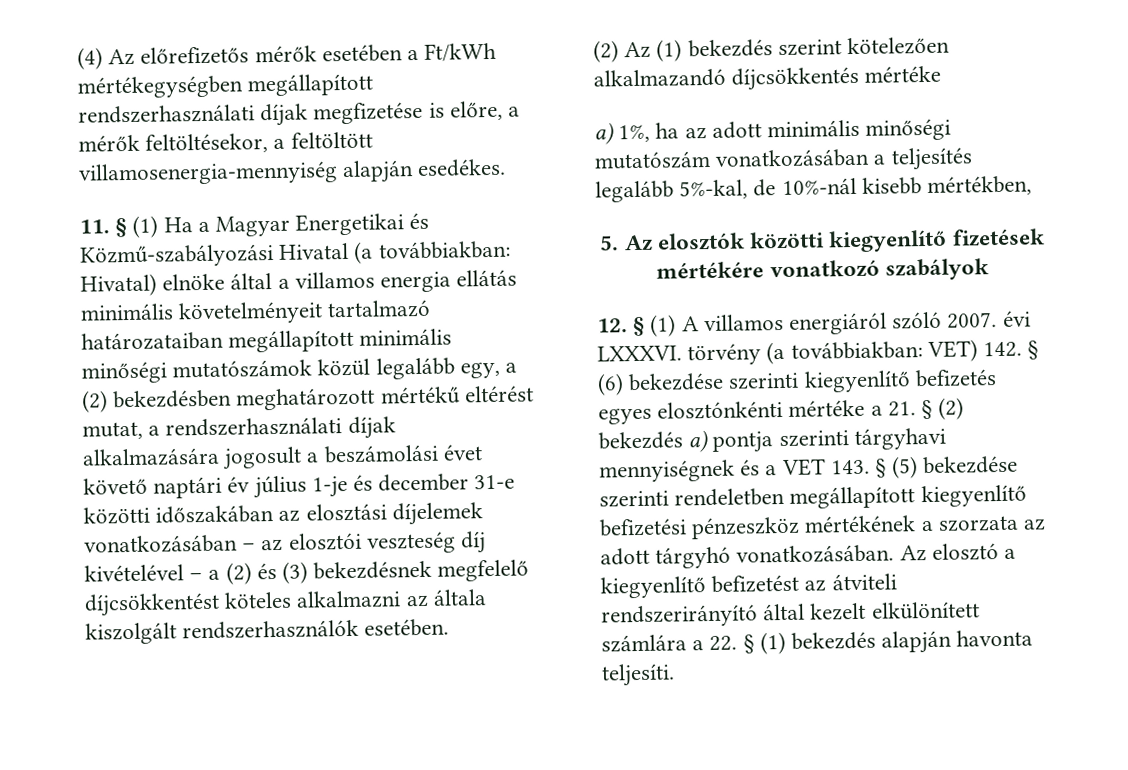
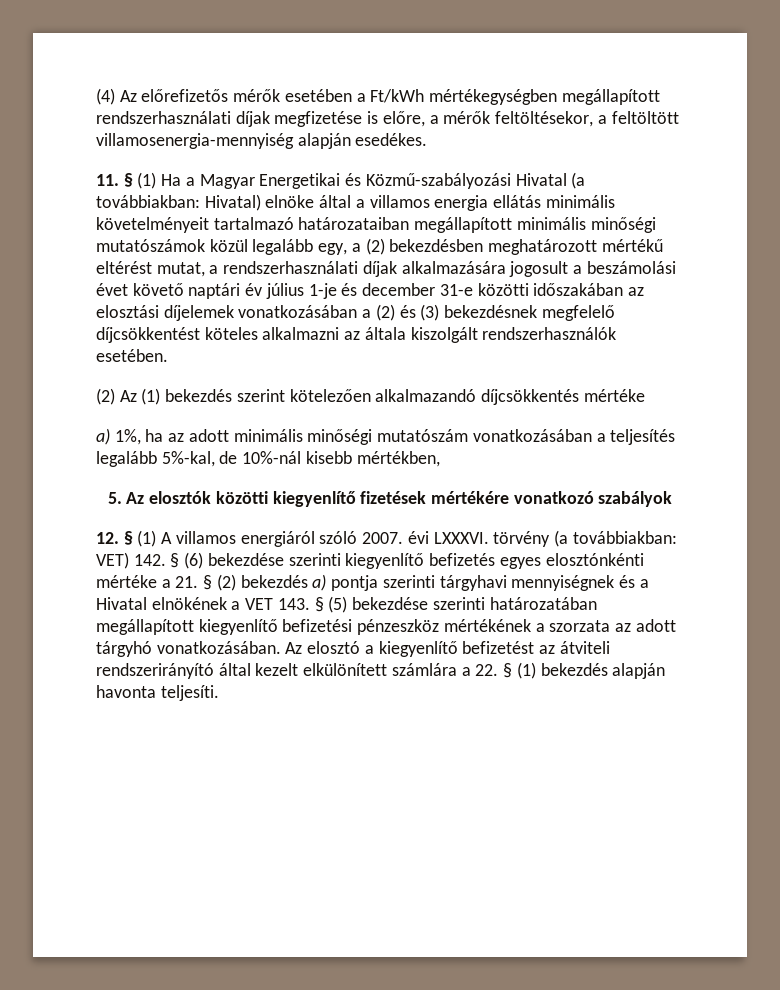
- Hivatal) elnöke által a villamos energia ellátás minimális követelményeit tartalmazó határozataiban megállapított minimális minőségi mutatószámok közül legalább egy, a (2) bekezdésben meghatározott mértékű eltérést mutat, a rendszerhasználati díjak alkalmazására jogosult a beszámolási évet követő naptári év július 1-je és december 31-e közötti időszakában az elosztási díjelemek vonatkozásában – az elosztói veszteség díj kivételével – a (2) és (3) bekezdésnek megfelelő díjcsökkentést köteles alkalmazni az általa kiszolgált rendszerhasználók esetében.
+ Hivatal) elnöke által a villamos energia ellátás minimális követelményeit tartalmazó határozataiban megállapított minimális minőségi mutatószámok közül legalább egy, a (2) bekezdésben meghatározott mértékű eltérést mutat, a rendszerhasználati díjak alkalmazására jogosult a beszámolási évet követő naptári év július 1-je és december 31-e közötti időszakában az elosztási díjelemek vonatkozásában a (2) és (3) bekezdésnek megfelelő díjcsökkentést köteles alkalmazni az általa kiszolgált rendszerhasználók esetében.
- 12. § (1) A villamos energiáról szóló 2007. évi LXXXVI. törvény (a továbbiakban: VET) 142. § (6) bekezdése szerinti kiegyenlítő befizetés egyes elosztónkénti mértéke a 21. § (2) bekezdés a) pontja szerinti tárgyhavi mennyiségnek és a VET 143. § (5) bekezdése szerinti rendeletben megállapított kiegyenlítő befizetési pénzeszköz mértékének a szorzata az adott tárgyhó vonatkozásában.
+ 12. § (1) A villamos energiáról szóló 2007. évi LXXXVI. törvény (a továbbiakban: VET) 142. § (6) bekezdése szerinti kiegyenlítő befizetés egyes elosztónkénti mértéke a 21. § (2) bekezdés a) pontja szerinti tárgyhavi mennyiségnek és a Hivatal elnökének a VET 143. § (5) bekezdése szerinti határozatában megállapított kiegyenlítő befizetési pénzeszköz mértékének a szorzata az adott tárgyhó vonatkozásában.

